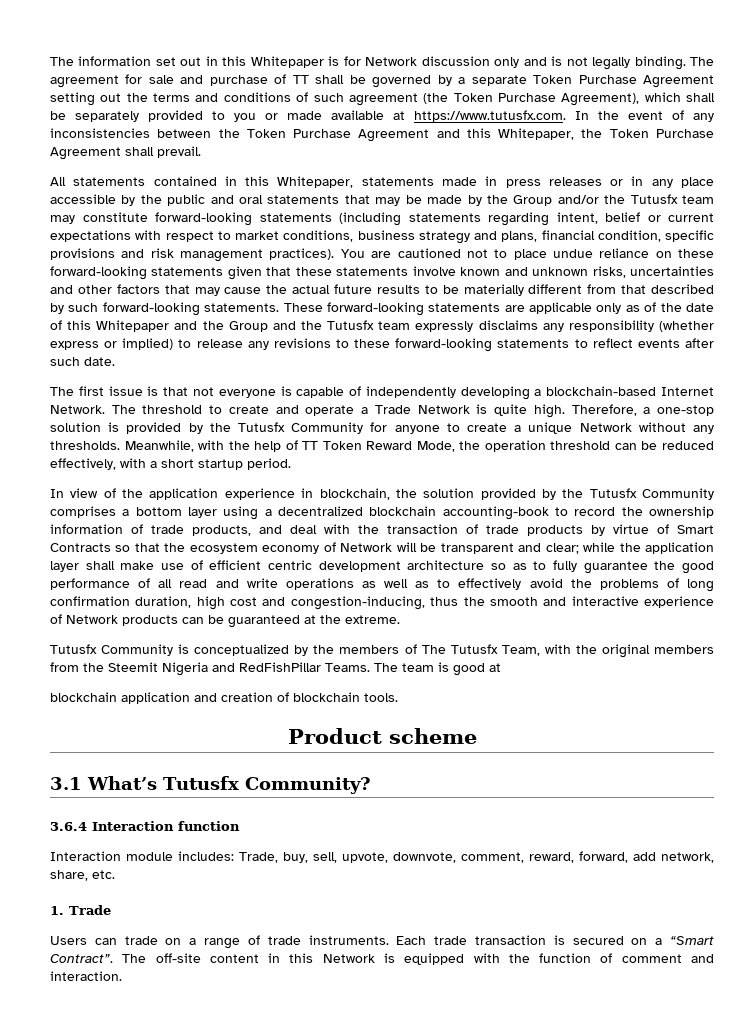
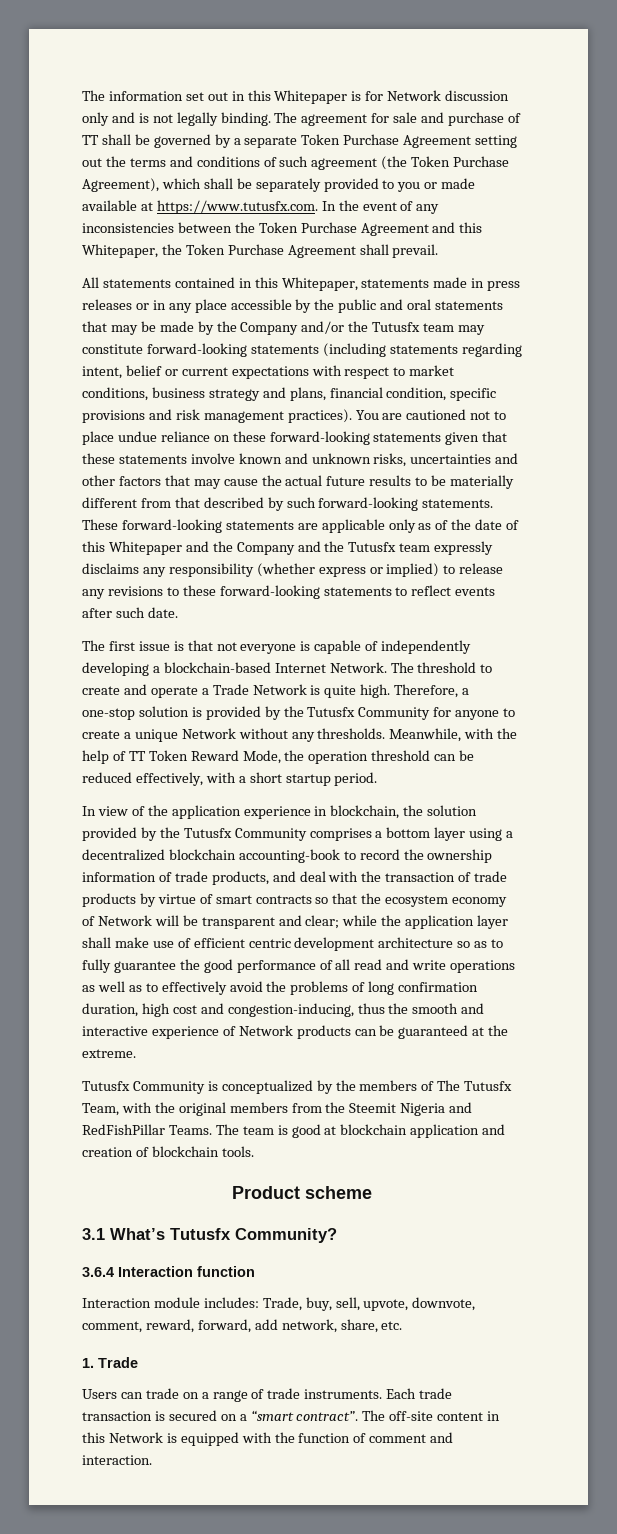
- All statements contained in this Whitepaper, statements made in press releases or in any place accessible by the public and oral statements that may be made by the Group and/or the Tutusfx team may constitute forward-looking statements (including statements regarding intent, belief or current expectations with respect to market conditions, business strategy and plans, financial condition, specific provisions and risk management practices).
+ All statements contained in this Whitepaper, statements made in press releases or in any place accessible by the public and oral statements that may be made by the Company and/or the Tutusfx team may constitute forward-looking statements (including statements regarding intent, belief or current expectations with respect to market conditions, business strategy and plans, financial condition, specific provisions and risk management practices).
- These forward-looking statements are applicable only as of the date of this Whitepaper and the Group and the Tutusfx team expressly disclaims any responsibility (whether express or implied) to release any revisions to these forward-looking statements to reflect events after such date.
+ These forward-looking statements are applicable only as of the date of this Whitepaper and the Company and the Tutusfx team expressly disclaims any responsibility (whether express or implied) to release any revisions to these forward-looking statements to reflect events after such date.
- In view of the application experience in blockchain, the solution provided by the Tutusfx Community comprises a bottom layer using a decentralized blockchain accounting-book to record the ownership information of trade products, and deal with the transaction of trade products by virtue of Smart Contracts so that the ecosystem economy of Network will be transparent and clear;
+ In view of the application experience in blockchain, the solution provided by the Tutusfx Community comprises a bottom layer using a decentralized blockchain accounting-book to record the ownership information of trade products, and deal with the transaction of trade products by virtue of smart contracts so that the ecosystem economy of Network will be transparent and clear;
- The team is good at
- blockchain application and creation of blockchain tools.
+ The team is good at blockchain application and creation of blockchain tools.
- Each trade transaction is secured on a “Smart Contract”.
+ Each trade transaction is secured on a “smart contract”.

